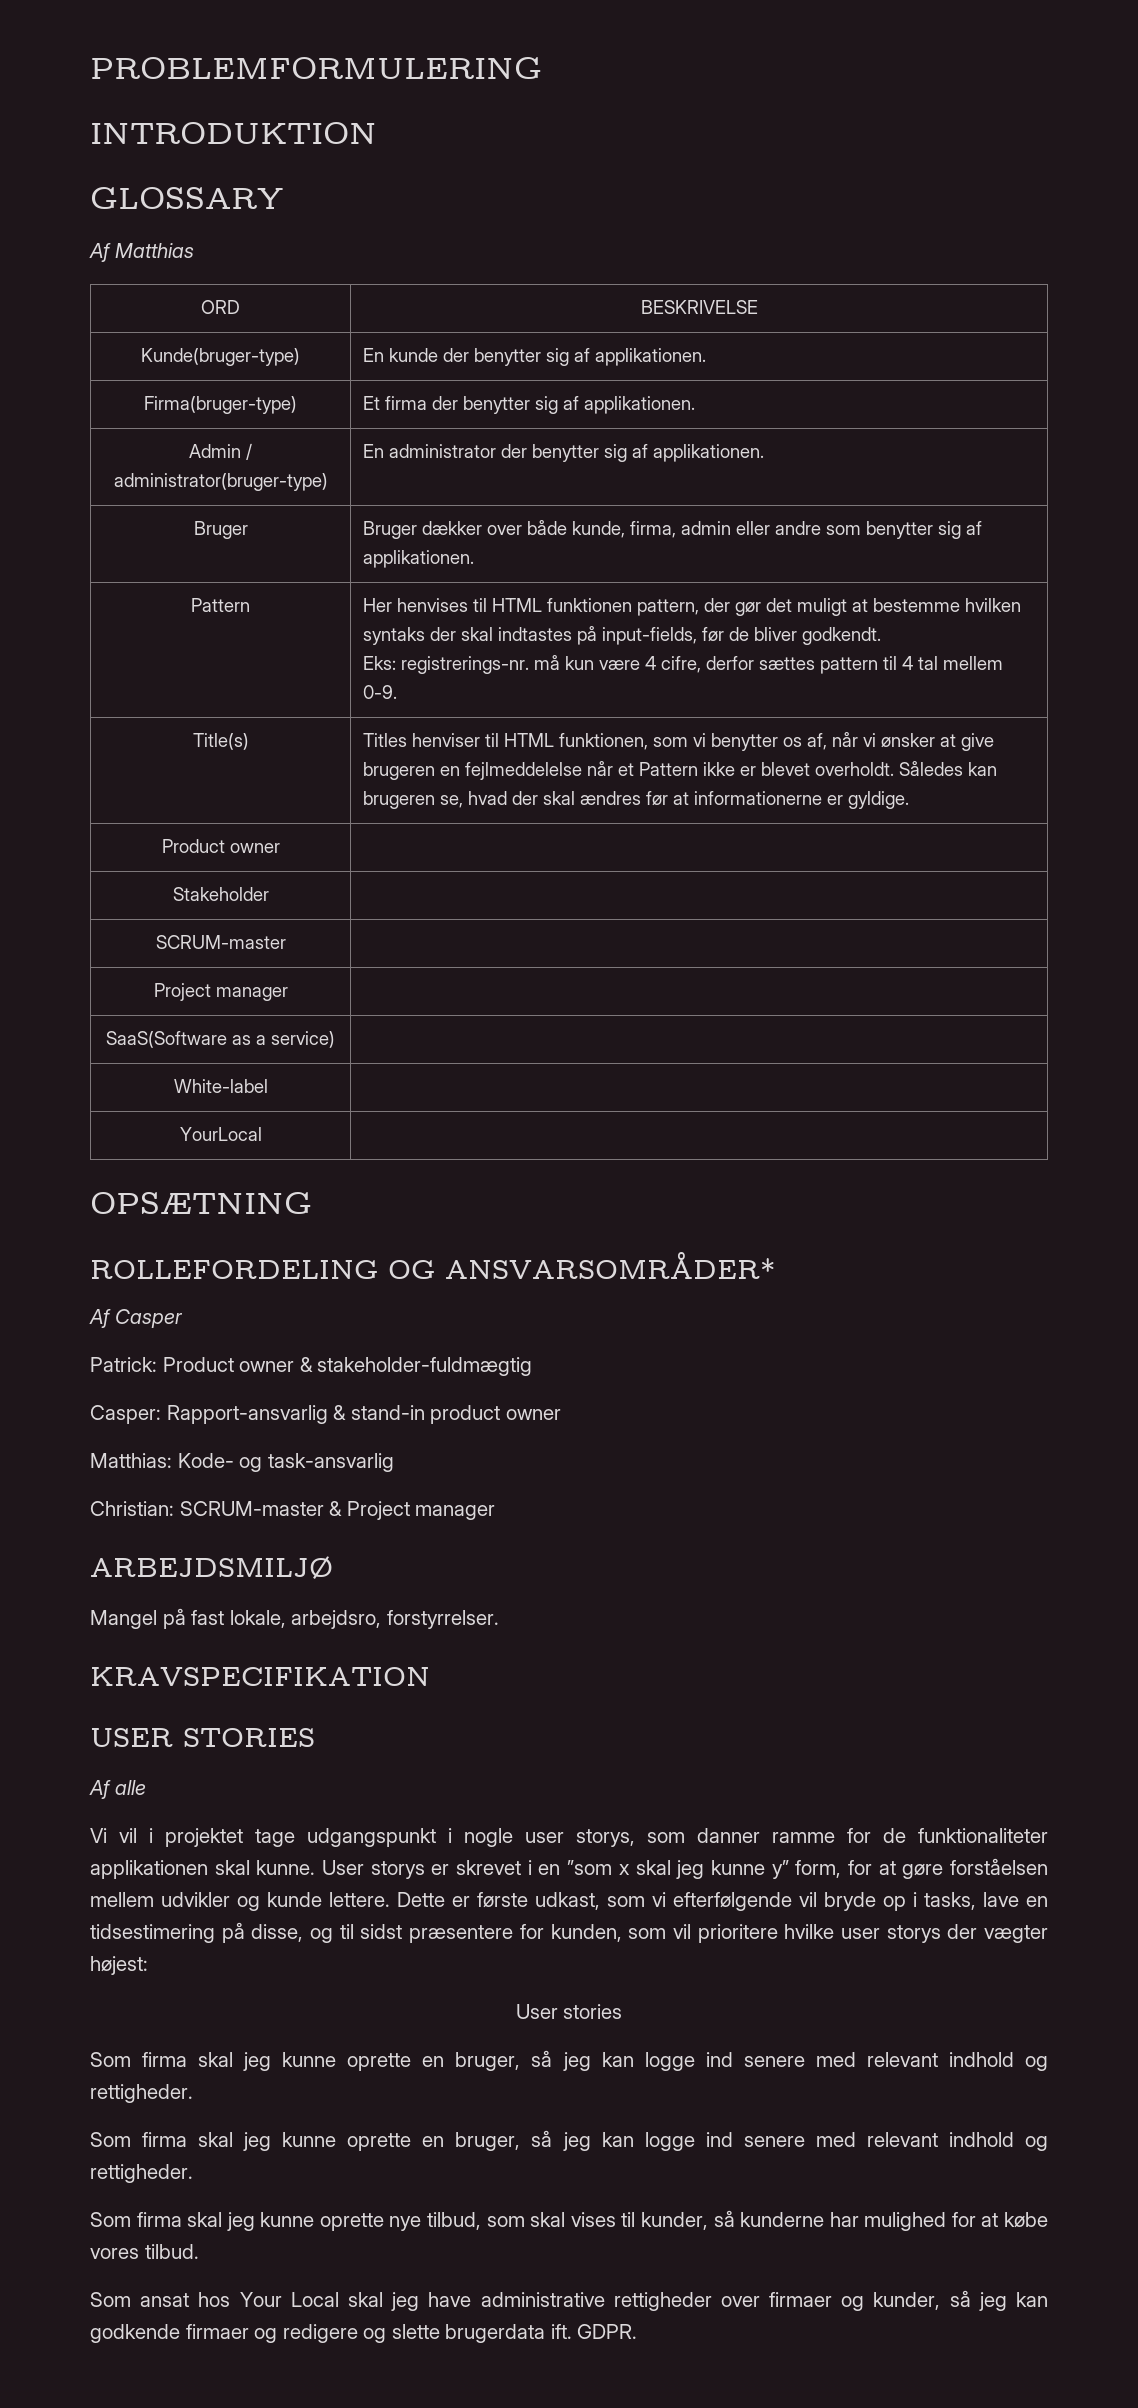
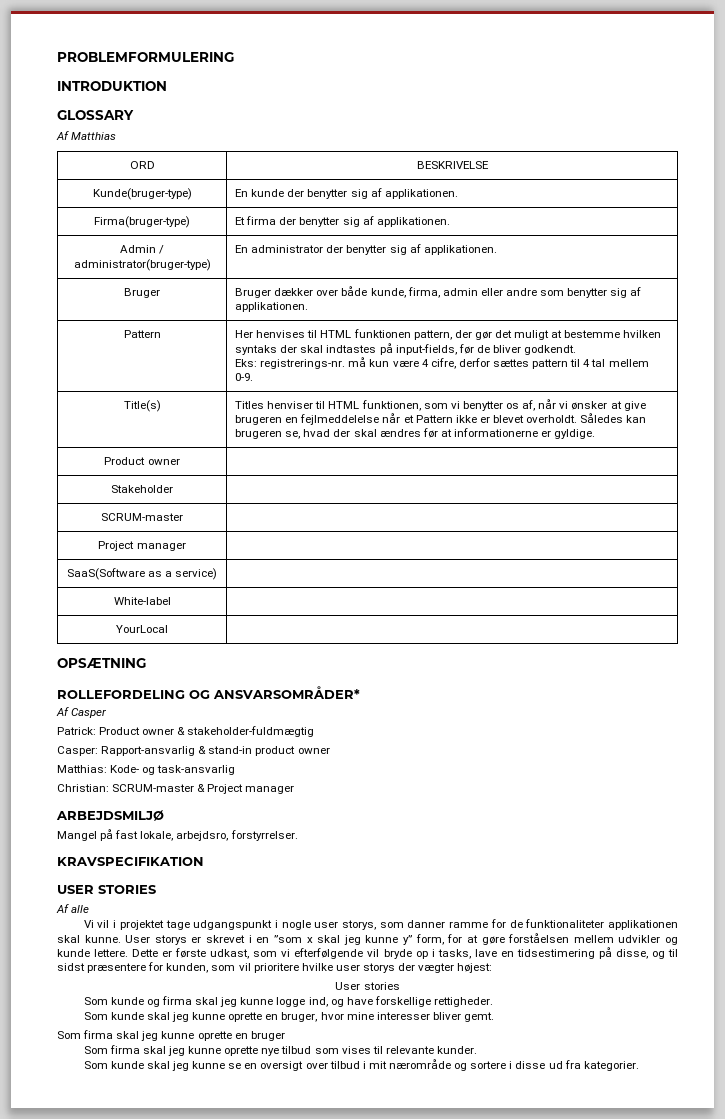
  User stories
- Som firma skal jeg kunne oprette en bruger, så jeg kan logge ind senere med relevant indhold og rettigheder.
- Som firma skal jeg kunne oprette en bruger, så jeg kan logge ind senere med relevant indhold og rettigheder.
+ Som kunde og firma skal jeg kunne logge ind, og have forskellige rettigheder.
+ Som kunde skal jeg kunne oprette en bruger, hvor mine interesser bliver gemt.
+ Som firma skal jeg kunne oprette en bruger
- Som firma skal jeg kunne oprette nye tilbud, som skal vises til kunder, så kunderne har mulighed for at købe vores tilbud.
- Som ansat hos Your Local skal jeg have administrative rettigheder over firmaer og kunder, så jeg kan godkende firmaer og redigere og slette brugerdata ift. GDPR.
+ Som firma skal jeg kunne oprette nye tilbud som vises til relevante kunder.
+ Som kunde skal jeg kunne se en oversigt over tilbud i mit nærområde og sortere i disse ud fra kategorier.

